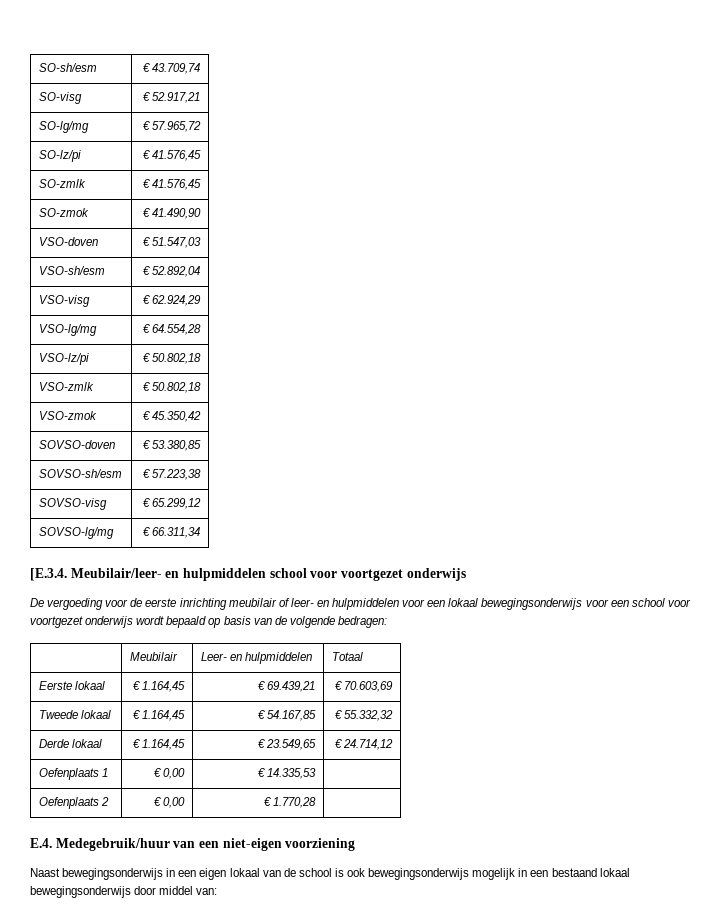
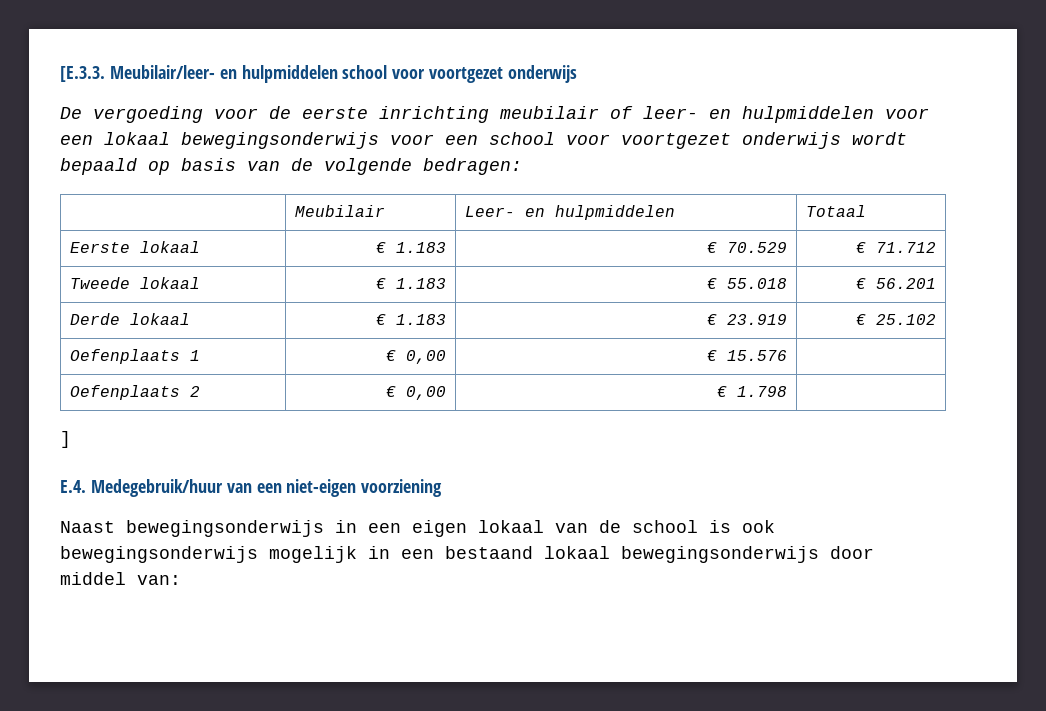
- SO-sh/esm | € 43.709,74
- SO-visg | € 52.917,21
- SO-lg/mg | € 57.965,72
- SO-lz/pi | € 41.576,45
- SO-zmlk | € 41.576,45
- SO-zmok | € 41.490,90
- VSO-doven | € 51.547,03
- VSO-sh/esm | € 52.892,04
- VSO-visg | € 62.924,29
- VSO-lg/mg | € 64.554,28
- VSO-lz/pi | € 50.802,18
- VSO-zmlk | € 50.802,18
- VSO-zmok | € 45.350,42
- SOVSO-doven | € 53.380,85
- SOVSO-sh/esm | € 57.223,38
- SOVSO-visg | € 65.299,12
- SOVSO-lg/mg | € 66.311,34
- [E.3.4. Meubilair/leer- en hulpmiddelen school voor voortgezet onderwijs
+ [E.3.3. Meubilair/leer- en hulpmiddelen school voor voortgezet onderwijs
- Eerste lokaal | € 1.164,45 | € 69.439,21 | € 70.603,69
+ Eerste lokaal | € 1.183 | € 70.529 | € 71.712
- Tweede lokaal | € 1.164,45 | € 54.167,85 | € 55.332,32
+ Tweede lokaal | € 1.183 | € 55.018 | € 56.201
- Derde lokaal | € 1.164,45 | € 23.549,65 | € 24.714,12
+ Derde lokaal | € 1.183 | € 23.919 | € 25.102
- Oefenplaats 1 | € 0,00 | € 14.335,53 |
+ Oefenplaats 1 | € 0,00 | € 15.576 |
- Oefenplaats 2 | € 0,00 | € 1.770,28 |
+ Oefenplaats 2 | € 0,00 | € 1.798 |
+ ]

